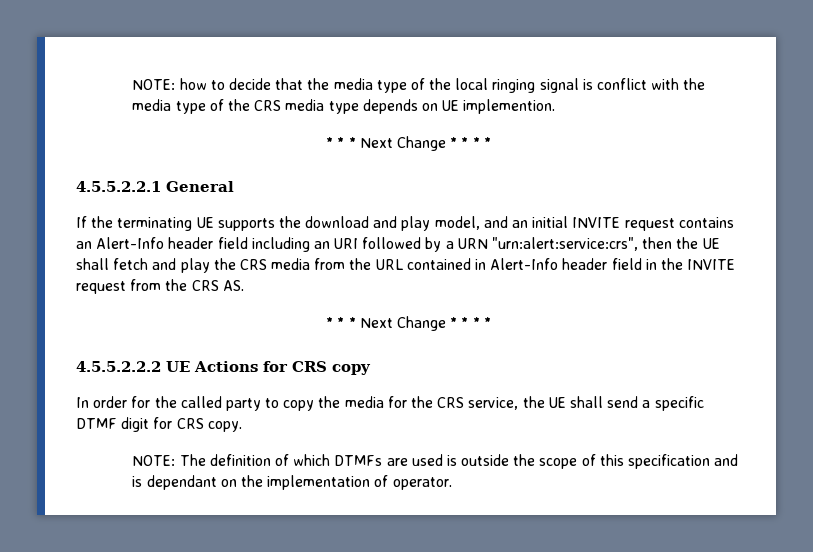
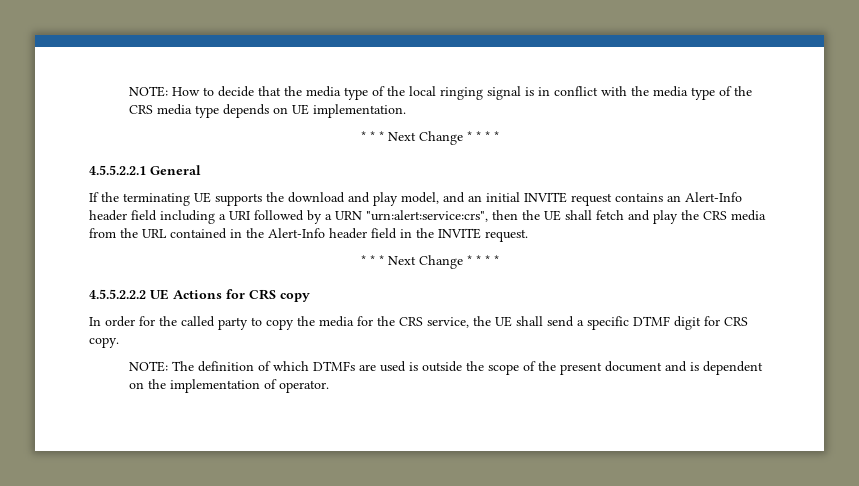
- NOTE: how to decide that the media type of the local ringing signal is conflict with the media type of the CRS media type depends on UE implemention.
+ NOTE: How to decide that the media type of the local ringing signal is in conflict with the media type of the CRS media type depends on UE implementation.
- If the terminating UE supports the download and play model, and an initial INVITE request contains an Alert-Info header field including an URI followed by a URN "urn:alert:service:crs", then the UE shall fetch and play the CRS media from the URL contained in Alert-Info header field in the INVITE request from the CRS AS.
+ If the terminating UE supports the download and play model, and an initial INVITE request contains an Alert-Info header field including a URI followed by a URN "urn:alert:service:crs", then the UE shall fetch and play the CRS media from the URL contained in the Alert-Info header field in the INVITE request.
- NOTE: The definition of which DTMFs are used is outside the scope of this specification and is dependant on the implementation of operator.
+ NOTE: The definition of which DTMFs are used is outside the scope of the present document and is dependent on the implementation of operator.

